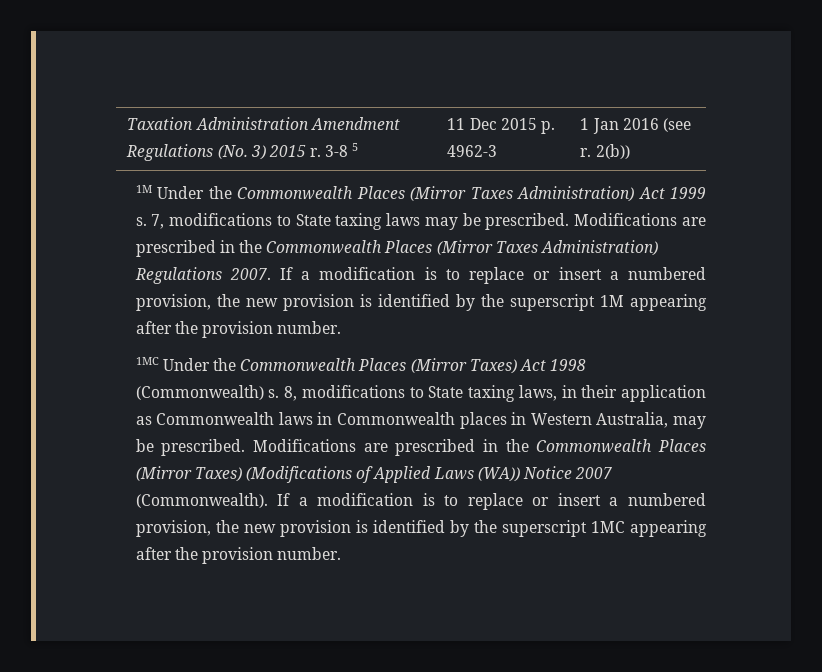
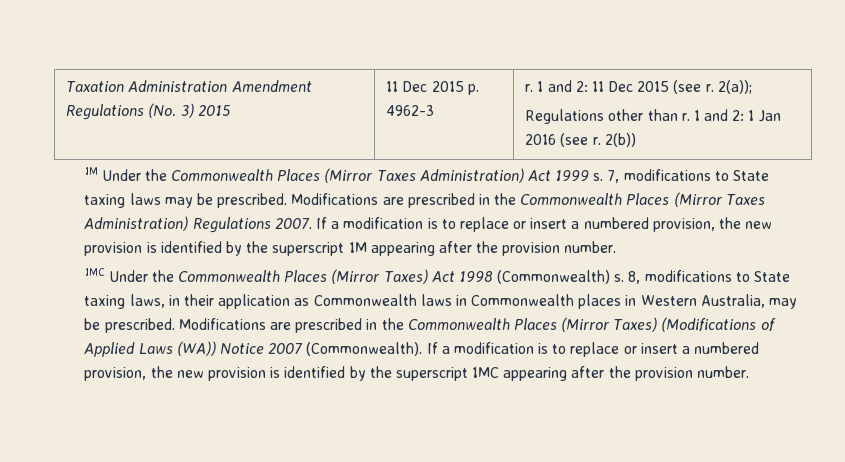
- Taxation Administration Amendment Regulations (No. 3) 2015 r. 3-8 5 | 11 Dec 2015 p. 4962-3 | 1 Jan 2016 (see r. 2(b))
+ Taxation Administration Amendment Regulations (No. 3) 2015 | 11 Dec 2015 p. 4962-3 | r. 1 and 2: 11 Dec 2015 (see r. 2(a));
+ Regulations other than r. 1 and 2: 1 Jan 2016 (see r. 2(b))

